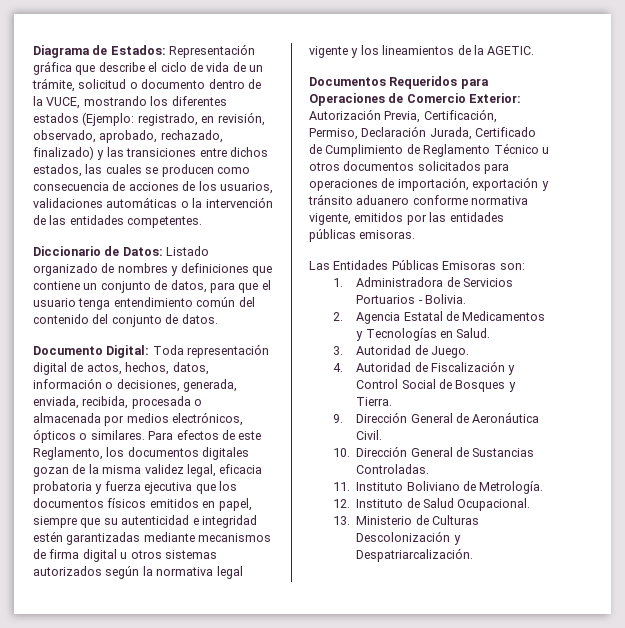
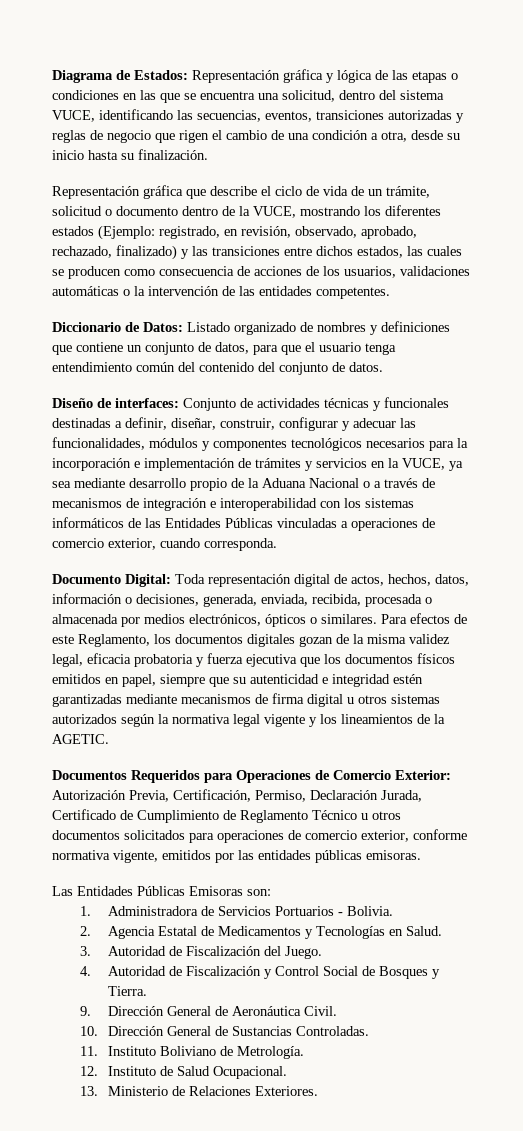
- Diagrama de Estados: Representación gráfica que describe el ciclo de vida de un trámite, solicitud o documento dentro de la VUCE, mostrando los diferentes estados (Ejemplo: registrado, en revisión, observado, aprobado, rechazado, finalizado) y las transiciones entre dichos estados, las cuales se producen como consecuencia de acciones de los usuarios, validaciones automáticas o la intervención de las entidades competentes.
+ Diagrama de Estados: Representación gráfica y lógica de las etapas o condiciones en las que se encuentra una solicitud, dentro del sistema VUCE, identificando las secuencias, eventos, transiciones autorizadas y reglas de negocio que rigen el cambio de una condición a otra, desde su inicio hasta su finalización.
+ Representación gráfica que describe el ciclo de vida de un trámite, solicitud o documento dentro de la VUCE, mostrando los diferentes estados (Ejemplo: registrado, en revisión, observado, aprobado, rechazado, finalizado) y las transiciones entre dichos estados, las cuales se producen como consecuencia de acciones de los usuarios, validaciones automáticas o la intervención de las entidades competentes.
+ Diseño de interfaces: Conjunto de actividades técnicas y funcionales destinadas a definir, diseñar, construir, configurar y adecuar las funcionalidades, módulos y componentes tecnológicos necesarios para la incorporación e implementación de trámites y servicios en la VUCE, ya sea mediante desarrollo propio de la Aduana Nacional o a través de mecanismos de integración e interoperabilidad con los sistemas informáticos de las Entidades Públicas vinculadas a operaciones de comercio exterior, cuando corresponda.
- Documentos Requeridos para Operaciones de Comercio Exterior: Autorización Previa, Certificación, Permiso, Declaración Jurada, Certificado de Cumplimiento de Reglamento Técnico u otros documentos solicitados para operaciones de importación, exportación y tránsito aduanero conforme normativa vigente, emitidos por las entidades públicas emisoras.
+ Documentos Requeridos para Operaciones de Comercio Exterior: Autorización Previa, Certificación, Permiso, Declaración Jurada, Certificado de Cumplimiento de Reglamento Técnico u otros documentos solicitados para operaciones de comercio exterior, conforme normativa vigente, emitidos por las entidades públicas emisoras.
- 3. Autoridad de Juego.
+ 3. Autoridad de Fiscalización del Juego.
- 13. Ministerio de Culturas Descolonización y Despatriarcalización.
+ 13. Ministerio de Relaciones Exteriores.

